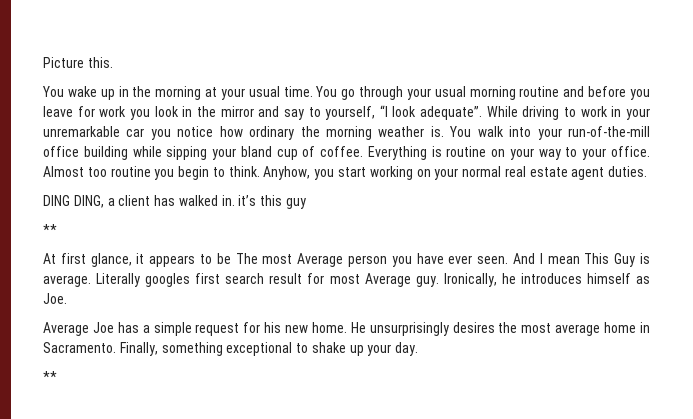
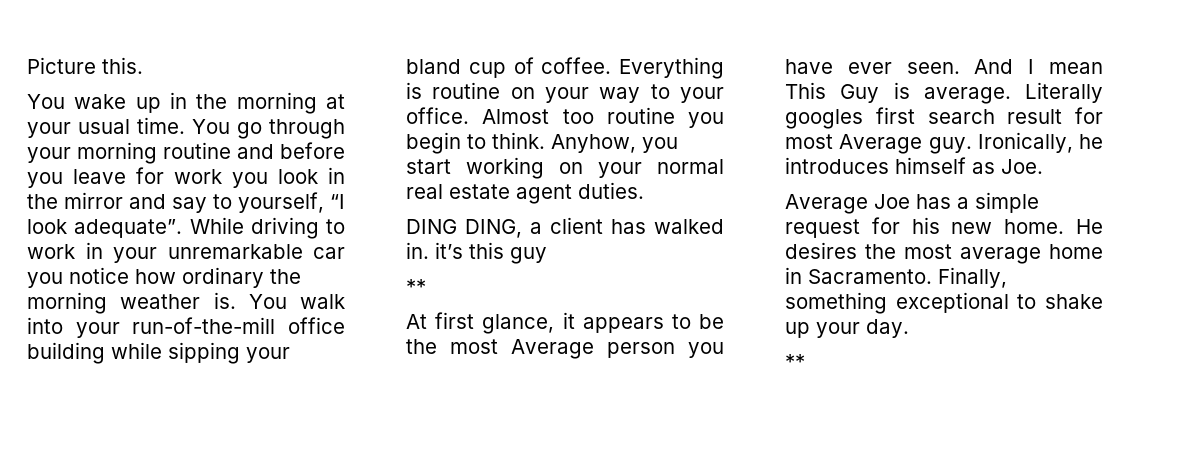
- You go through your usual morning routine and before you leave for work you look in the mirror and say to yourself, “I look adequate”.
+ You go through your morning routine and before you leave for work you look in the mirror and say to yourself, “I look adequate”.
- At first glance, it appears to be The most Average person you have ever seen.
+ At first glance, it appears to be the most Average person you have ever seen.
- He unsurprisingly desires the most average home in Sacramento.
+ He desires the most average home in Sacramento.

